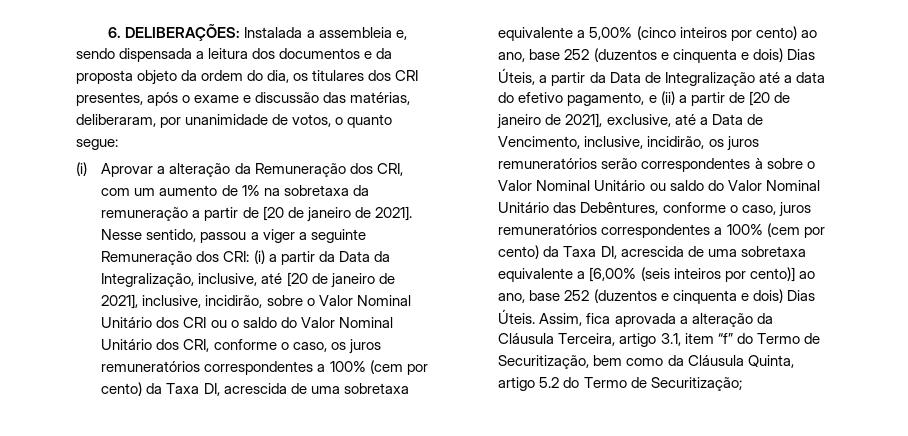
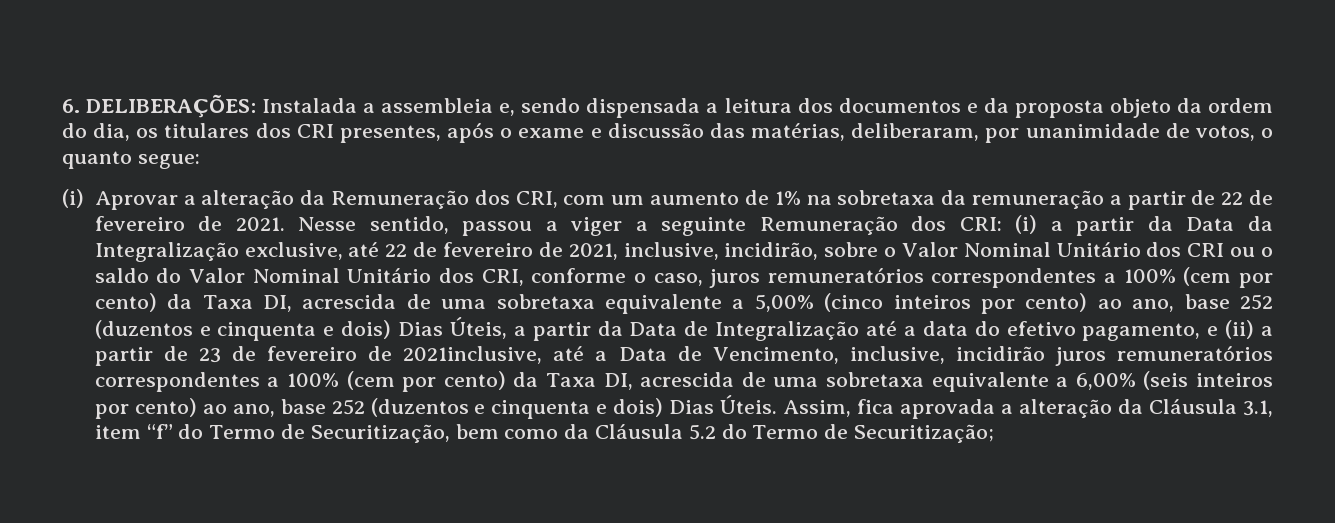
- (i) Aprovar a alteração da Remuneração dos CRI, com um aumento de 1% na sobretaxa da remuneração a partir de [20 de janeiro de 2021].
+ (i) Aprovar a alteração da Remuneração dos CRI, com um aumento de 1% na sobretaxa da remuneração a partir de 22 de fevereiro de 2021.
- (i) a partir da Data da Integralização, inclusive, até [20 de janeiro de 2021], inclusive, incidirão, sobre o Valor Nominal Unitário dos CRI ou o saldo do Valor Nominal Unitário dos CRI, conforme o caso, os juros remuneratórios correspondentes a 100% (cem por cento) da Taxa DI, acrescida de uma sobretaxa equivalente a 5,00% (cinco inteiros por cento) ao ano, base 252 (duzentos e cinquenta e dois) Dias Úteis, a partir da Data de Integralização até a data do efetivo pagamento, e (ii) a partir de [20 de janeiro de 2021], exclusive, até a Data de Vencimento, inclusive, incidirão, os juros remuneratórios serão correspondentes à sobre o Valor Nominal Unitário ou saldo do Valor Nominal Unitário das Debêntures, conforme o caso, juros remuneratórios correspondentes a 100% (cem por cento) da Taxa DI, acrescida de uma sobretaxa equivalente a [6,00% (seis inteiros por cento)] ao ano, base 252 (duzentos e cinquenta e dois) Dias Úteis.
+ (i) a partir da Data da Integralização exclusive, até 22 de fevereiro de 2021, inclusive, incidirão, sobre o Valor Nominal Unitário dos CRI ou o saldo do Valor Nominal Unitário dos CRI, conforme o caso, juros remuneratórios correspondentes a 100% (cem por cento) da Taxa DI, acrescida de uma sobretaxa equivalente a 5,00% (cinco inteiros por cento) ao ano, base 252 (duzentos e cinquenta e dois) Dias Úteis, a partir da Data de Integralização até a data do efetivo pagamento, e (ii) a partir de 23 de fevereiro de 2021inclusive, até a Data de Vencimento, inclusive, incidirão juros remuneratórios correspondentes a 100% (cem por cento) da Taxa DI, acrescida de uma sobretaxa equivalente a 6,00% (seis inteiros por cento) ao ano, base 252 (duzentos e cinquenta e dois) Dias Úteis.
- Assim, fica aprovada a alteração da Cláusula Terceira, artigo 3.1, item “f” do Termo de Securitização, bem como da Cláusula Quinta, artigo 5.2 do Termo de Securitização;
+ Assim, fica aprovada a alteração da Cláusula 3.1, item “f” do Termo de Securitização, bem como da Cláusula 5.2 do Termo de Securitização;

